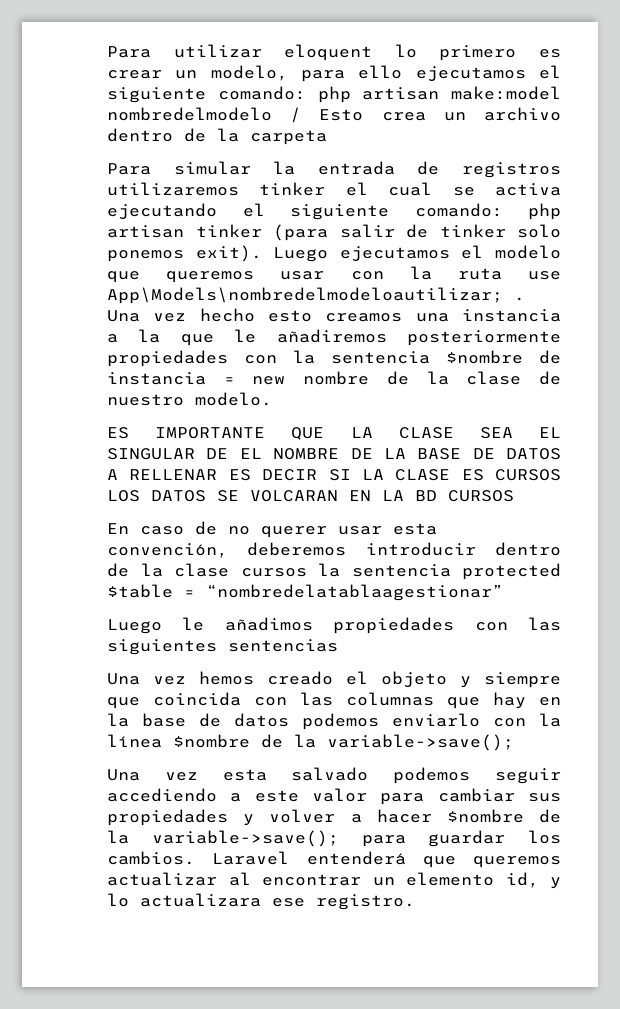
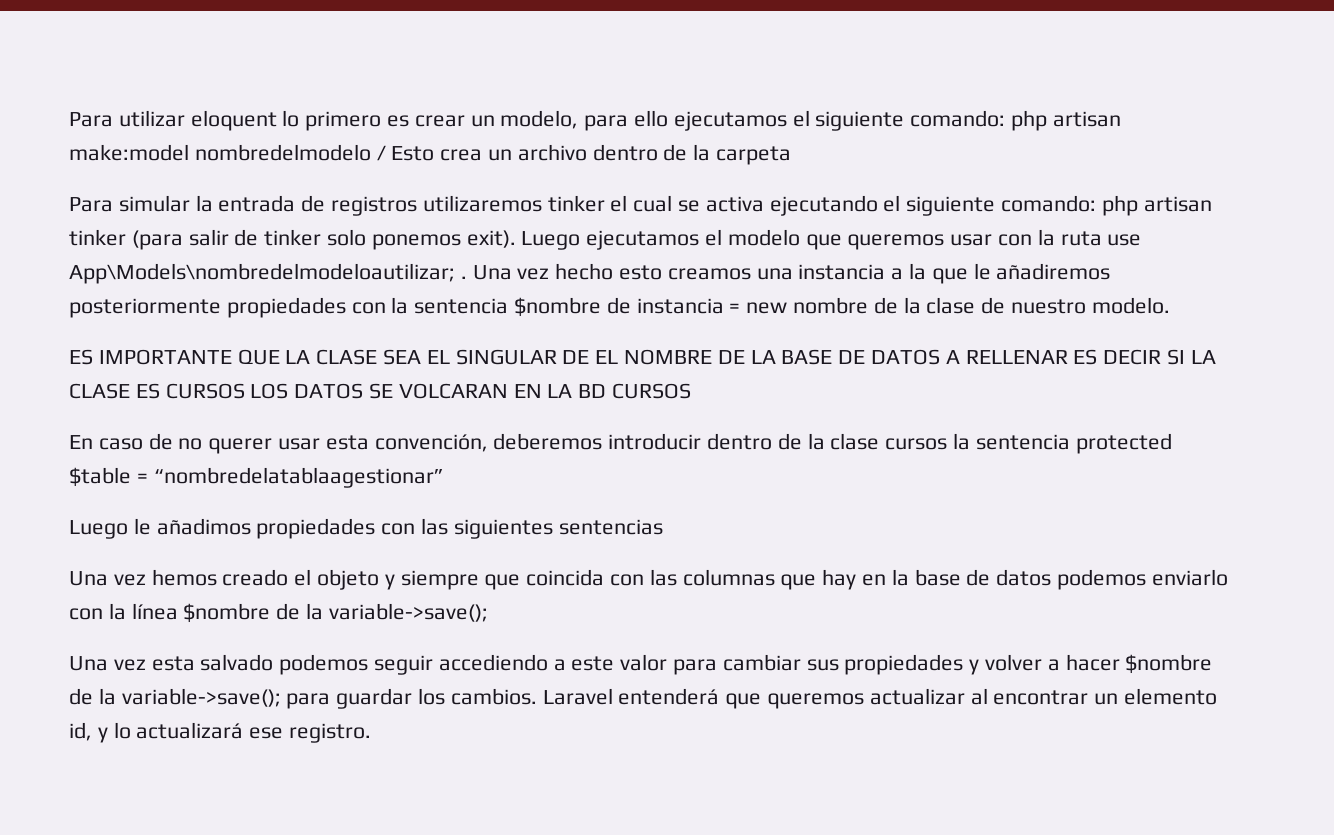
- Laravel entenderá que queremos actualizar al encontrar un elemento id, y lo actualizara ese registro.
+ Laravel entenderá que queremos actualizar al encontrar un elemento id, y lo actualizará ese registro.

